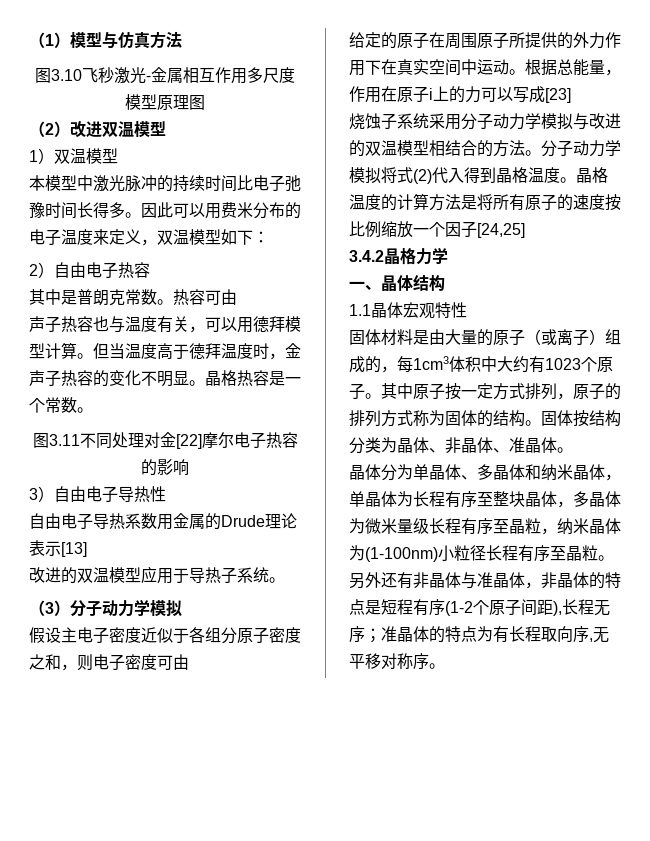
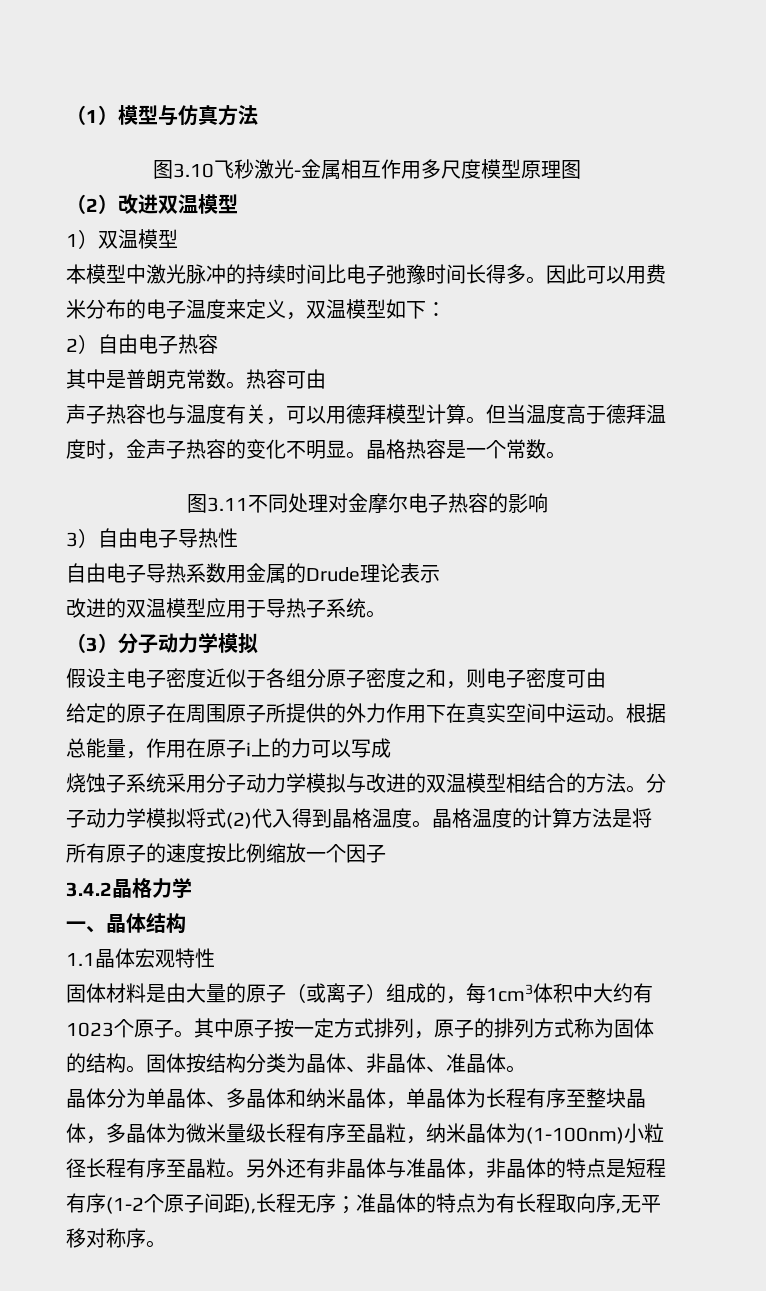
- 图3.11不同处理对金[22]摩尔电子热容的影响
+ 图3.11不同处理对金摩尔电子热容的影响
- 自由电子导热系数用金属的Drude理论表示[13]
+ 自由电子导热系数用金属的Drude理论表示
- 根据总能量，作用在原子i上的力可以写成[23]
+ 根据总能量，作用在原子i上的力可以写成
- 晶格温度的计算方法是将所有原子的速度按比例缩放一个因子[24,25]
+ 晶格温度的计算方法是将所有原子的速度按比例缩放一个因子

